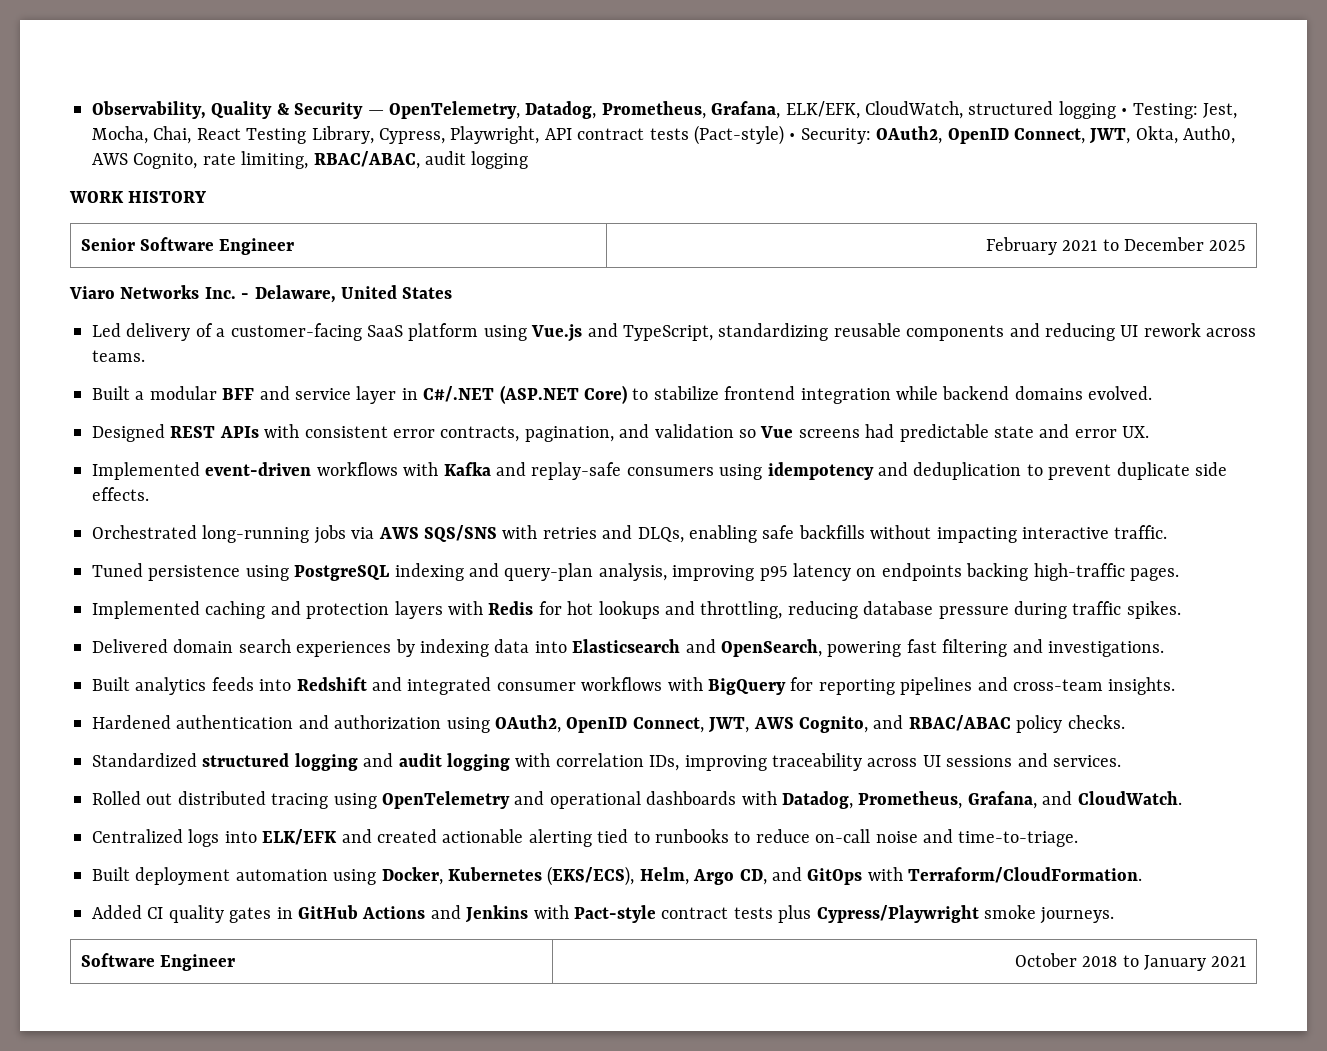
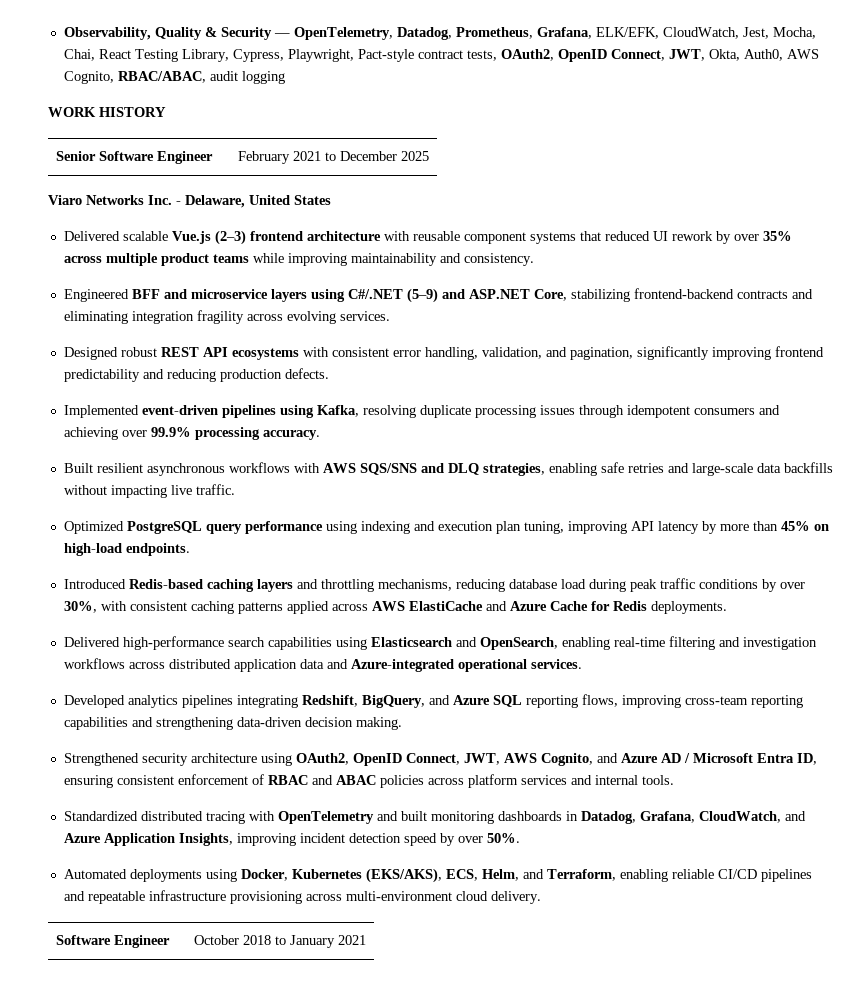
- Observability, Quality & Security — OpenTelemetry, Datadog, Prometheus, Grafana, ELK/EFK, CloudWatch, structured logging • Testing: Jest, Mocha, Chai, React Testing Library, Cypress, Playwright, API contract tests (Pact-style) • Security: OAuth2, OpenID Connect, JWT, Okta, Auth0, AWS Cognito, rate limiting, RBAC/ABAC, audit logging
+ Observability, Quality & Security — OpenTelemetry, Datadog, Prometheus, Grafana, ELK/EFK, CloudWatch, Jest, Mocha, Chai, React Testing Library, Cypress, Playwright, Pact-style contract tests, OAuth2, OpenID Connect, JWT, Okta, Auth0, AWS Cognito, RBAC/ABAC, audit logging
- Led delivery of a customer-facing SaaS platform using Vue.js and TypeScript, standardizing reusable components and reducing UI rework across teams.
- Built a modular BFF and service layer in C#/.NET (ASP.NET Core) to stabilize frontend integration while backend domains evolved.
- Designed REST APIs with consistent error contracts, pagination, and validation so Vue screens had predictable state and error UX.
- Implemented event-driven workflows with Kafka and replay-safe consumers using idempotency and deduplication to prevent duplicate side effects.
- Orchestrated long-running jobs via AWS SQS/SNS with retries and DLQs, enabling safe backfills without impacting interactive traffic.
+ Delivered scalable Vue.js (2–3) frontend architecture with reusable component systems that reduced UI rework by over 35% across multiple product teams while improving maintainability and consistency.
+ Engineered BFF and microservice layers using C#/.NET (5–9) and ASP.NET Core, stabilizing frontend-backend contracts and eliminating integration fragility across evolving services.
+ Designed robust REST API ecosystems with consistent error handling, validation, and pagination, significantly improving frontend predictability and reducing production defects.
+ Implemented event-driven pipelines using Kafka, resolving duplicate processing issues through idempotent consumers and achieving over 99.9% processing accuracy.
+ Built resilient asynchronous workflows with AWS SQS/SNS and DLQ strategies, enabling safe retries and large-scale data backfills without impacting live traffic.
- Tuned persistence using PostgreSQL indexing and query-plan analysis, improving p95 latency on endpoints backing high-traffic pages.
- Implemented caching and protection layers with Redis for hot lookups and throttling, reducing database pressure during traffic spikes.
- Delivered domain search experiences by indexing data into Elasticsearch and OpenSearch, powering fast filtering and investigations.
- Built analytics feeds into Redshift and integrated consumer workflows with BigQuery for reporting pipelines and cross-team insights.
- Hardened authentication and authorization using OAuth2, OpenID Connect, JWT, AWS Cognito, and RBAC/ABAC policy checks.
- Standardized structured logging and audit logging with correlation IDs, improving traceability across UI sessions and services.
- Rolled out distributed tracing using OpenTelemetry and operational dashboards with Datadog, Prometheus, Grafana, and CloudWatch.
- Centralized logs into ELK/EFK and created actionable alerting tied to runbooks to reduce on-call noise and time-to-triage.
- Built deployment automation using Docker, Kubernetes (EKS/ECS), Helm, Argo CD, and GitOps with Terraform/CloudFormation.
- Added CI quality gates in GitHub Actions and Jenkins with Pact-style contract tests plus Cypress/Playwright smoke journeys.
+ Optimized PostgreSQL query performance using indexing and execution plan tuning, improving API latency by more than 45% on high-load endpoints.
+ Introduced Redis-based caching layers and throttling mechanisms, reducing database load during peak traffic conditions by over 30%, with consistent caching patterns applied across AWS ElastiCache and Azure Cache for Redis deployments.
+ Delivered high-performance search capabilities using Elasticsearch and OpenSearch, enabling real-time filtering and investigation workflows across distributed application data and Azure-integrated operational services.
+ Developed analytics pipelines integrating Redshift, BigQuery, and Azure SQL reporting flows, improving cross-team reporting capabilities and strengthening data-driven decision making.
+ Strengthened security architecture using OAuth2, OpenID Connect, JWT, AWS Cognito, and Azure AD / Microsoft Entra ID, ensuring consistent enforcement of RBAC and ABAC policies across platform services and internal tools.
+ Standardized distributed tracing with OpenTelemetry and built monitoring dashboards in Datadog, Grafana, CloudWatch, and Azure Application Insights, improving incident detection speed by over 50%.
+ Automated deployments using Docker, Kubernetes (EKS/AKS), ECS, Helm, and Terraform, enabling reliable CI/CD pipelines and repeatable infrastructure provisioning across multi-environment cloud delivery.

